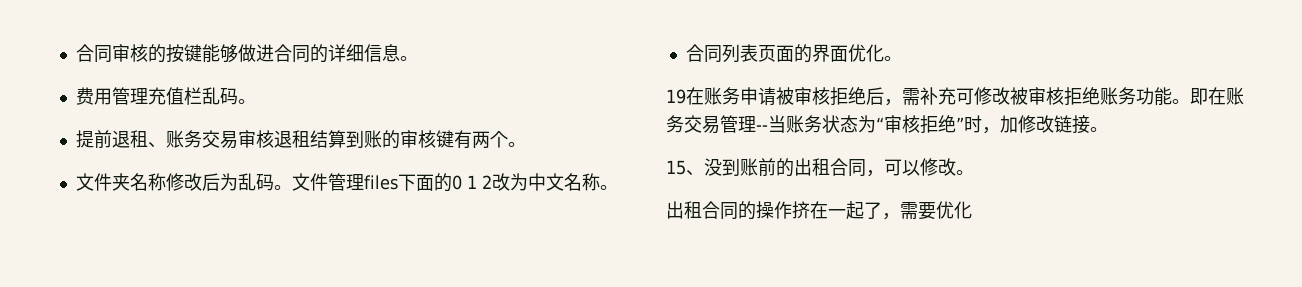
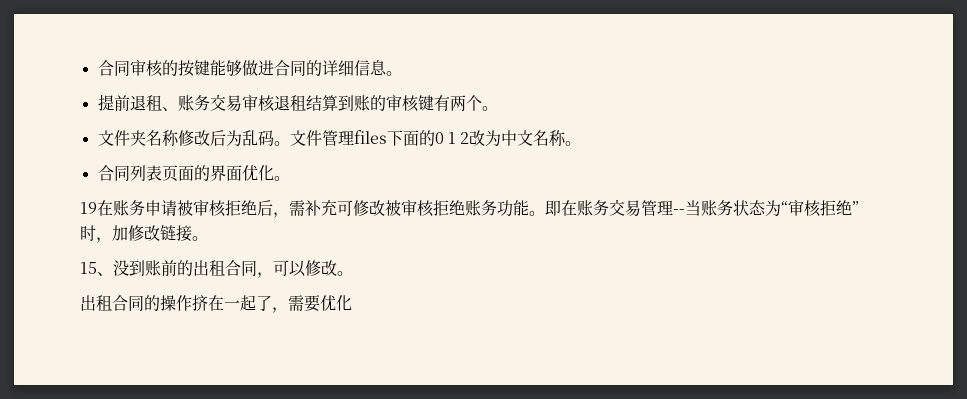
- 费用管理充值栏乱码。

